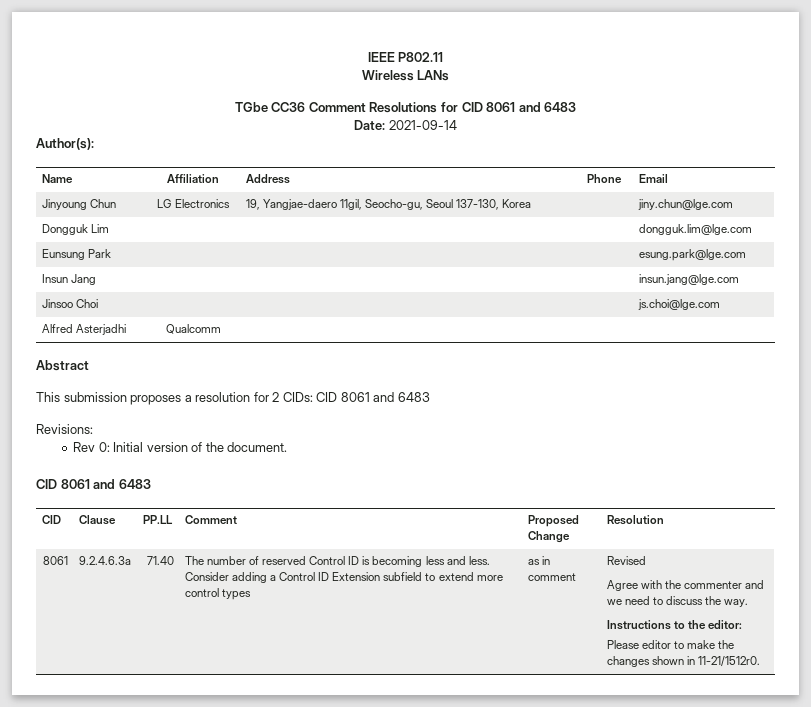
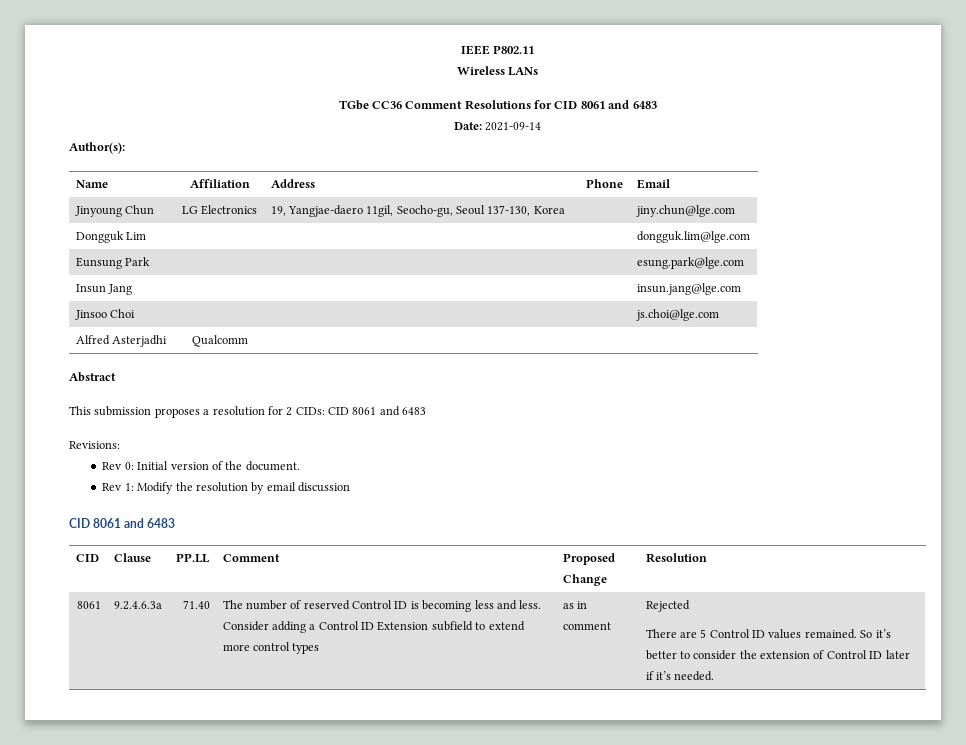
+ Rev 1: Modify the resolution by email discussion
- Revised
- Agree with the commenter and we need to discuss the way.
- Instructions to the editor:
- Please editor to make the changes shown in 11-21/1512r0.
+ Rejected
+ There are 5 Control ID values remained. So it’s better to consider the extension of Control ID later if it’s needed.

